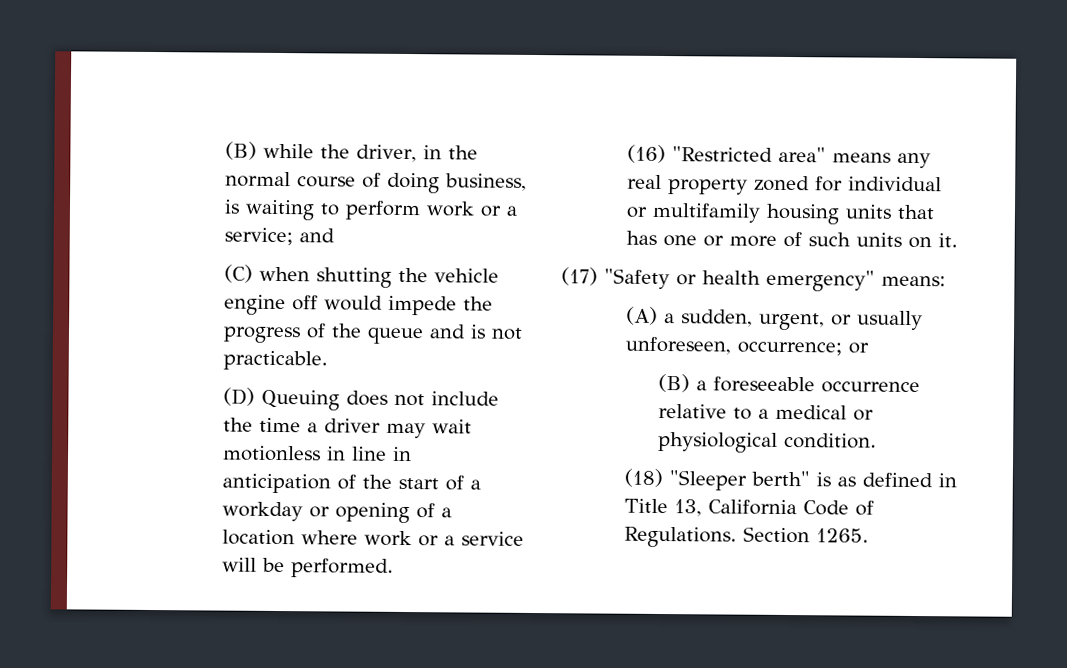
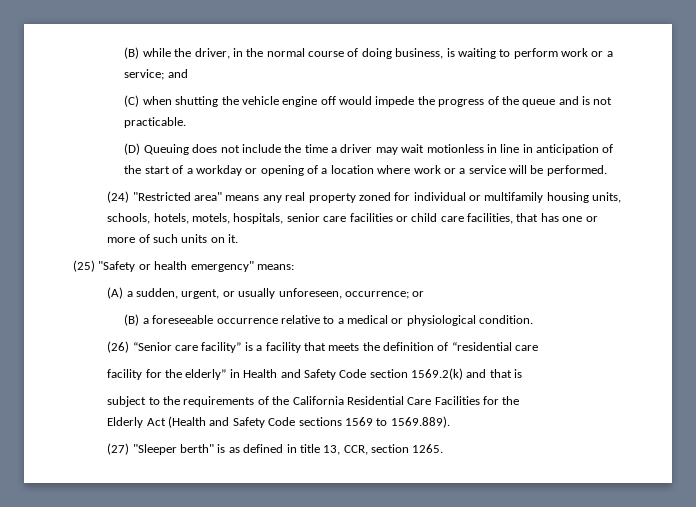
- (16) "Restricted area" means any real property zoned for individual or multifamily housing units that has one or more of such units on it.
+ (24) "Restricted area" means any real property zoned for individual or multifamily housing units, schools, hotels, motels, hospitals, senior care facilities or child care facilities, that has one or more of such units on it.
- (17) "Safety or health emergency" means:
+ (25) "Safety or health emergency" means:
- (18) "Sleeper berth" is as defined in Title 13, California Code of Regulations. Section 1265.
+ (26) “Senior care facility” is a facility that meets the definition of “residential care
+ facility for the elderly” in Health and Safety Code section 1569.2(k) and that is
+ subject to the requirements of the California Residential Care Facilities for the
+ Elderly Act (Health and Safety Code sections 1569 to 1569.889).
+ (27) "Sleeper berth" is as defined in title 13, CCR, section 1265.

